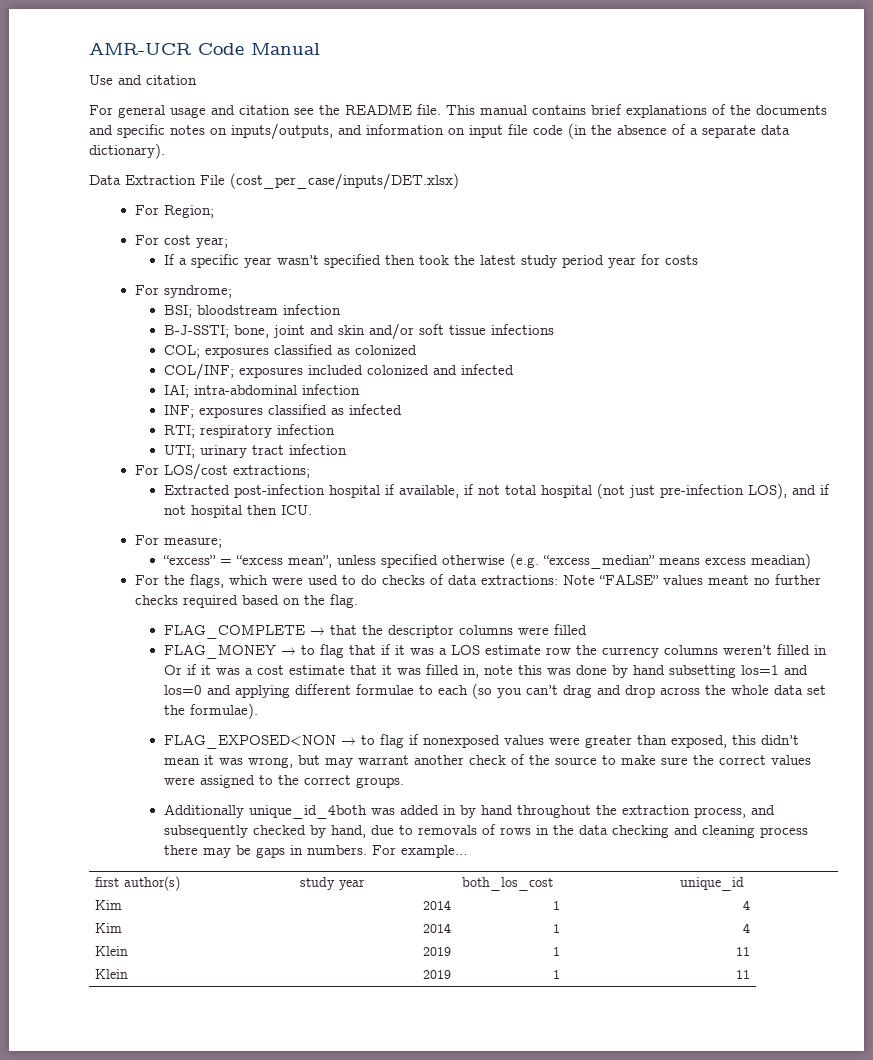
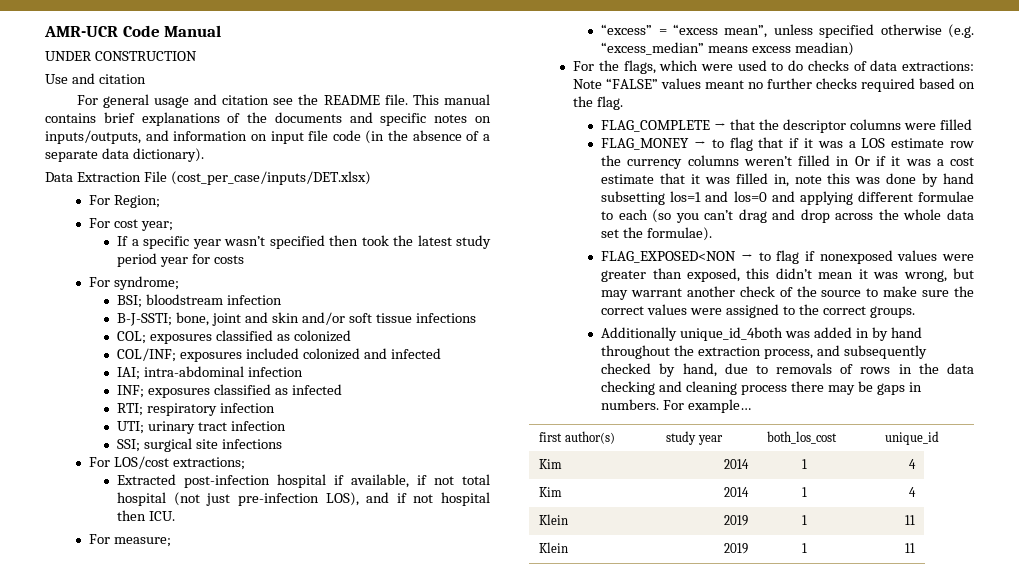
+ UNDER CONSTRUCTION
+ SSI; surgical site infections

